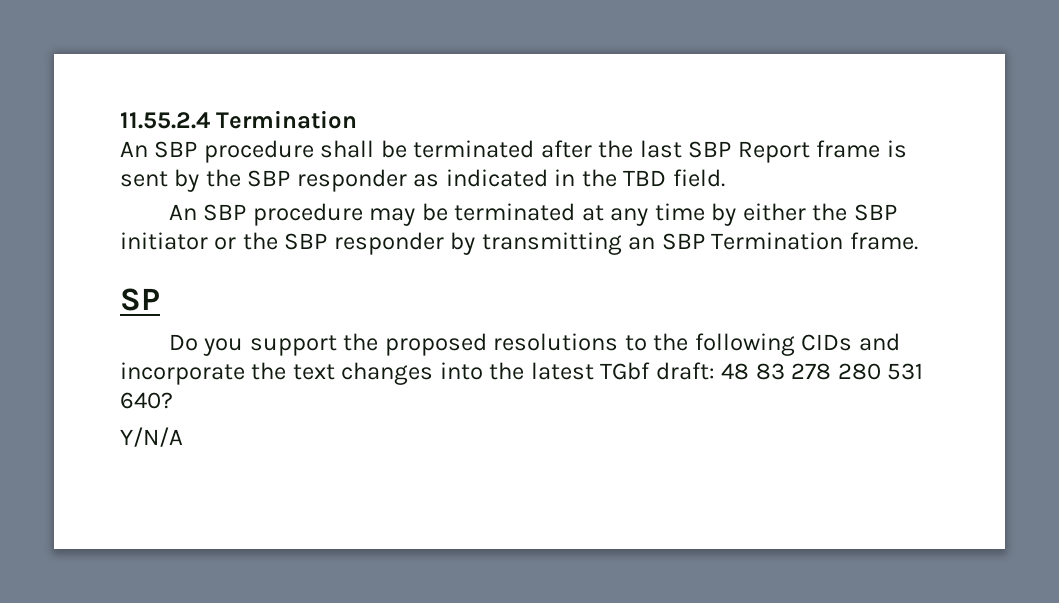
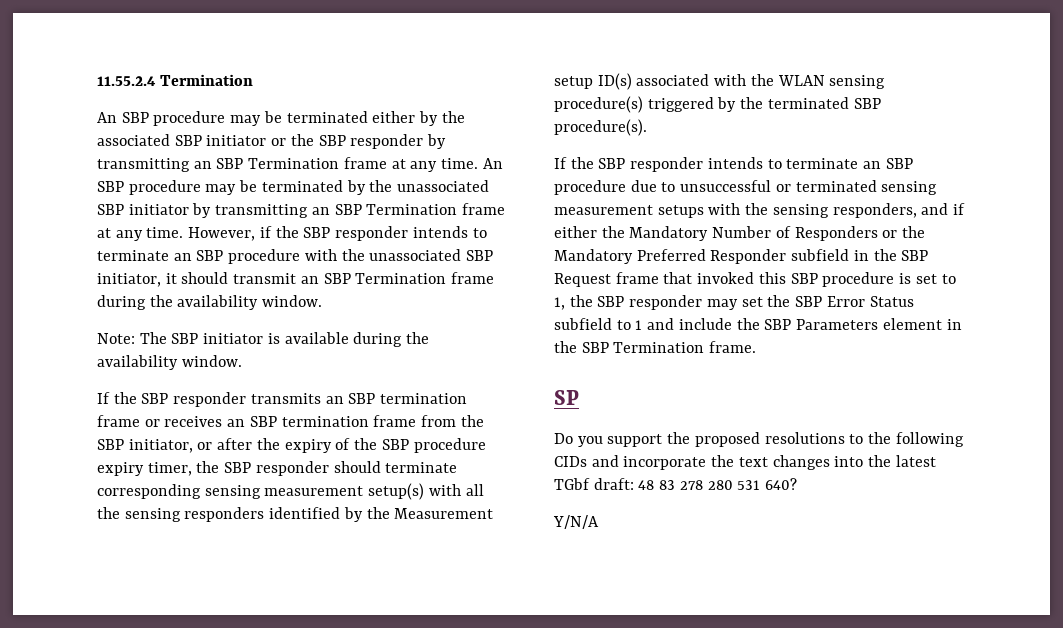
- An SBP procedure shall be terminated after the last SBP Report frame is sent by the SBP responder as indicated in the TBD field.
- An SBP procedure may be terminated at any time by either the SBP initiator or the SBP responder by transmitting an SBP Termination frame.
+ An SBP procedure may be terminated either by the associated SBP initiator or the SBP responder by transmitting an SBP Termination frame at any time. An SBP procedure may be terminated by the unassociated SBP initiator by transmitting an SBP Termination frame at any time. However, if the SBP responder intends to terminate an SBP procedure with the unassociated SBP initiator, it should transmit an SBP Termination frame during the availability window.
+ Note: The SBP initiator is available during the availability window.
+ If the SBP responder transmits an SBP termination frame or receives an SBP termination frame from the SBP initiator, or after the expiry of the SBP procedure expiry timer, the SBP responder should terminate corresponding sensing measurement setup(s) with all the sensing responders identified by the Measurement setup ID(s) associated with the WLAN sensing procedure(s) triggered by the terminated SBP procedure(s).
+ If the SBP responder intends to terminate an SBP procedure due to unsuccessful or terminated sensing measurement setups with the sensing responders, and if either the Mandatory Number of Responders or the Mandatory Preferred Responder subfield in the SBP Request frame that invoked this SBP procedure is set to 1, the SBP responder may set the SBP Error Status subfield to 1 and include the SBP Parameters element in the SBP Termination frame.

